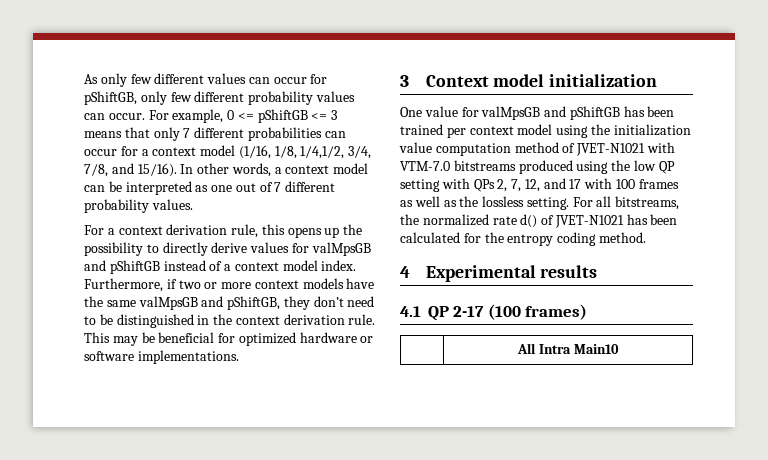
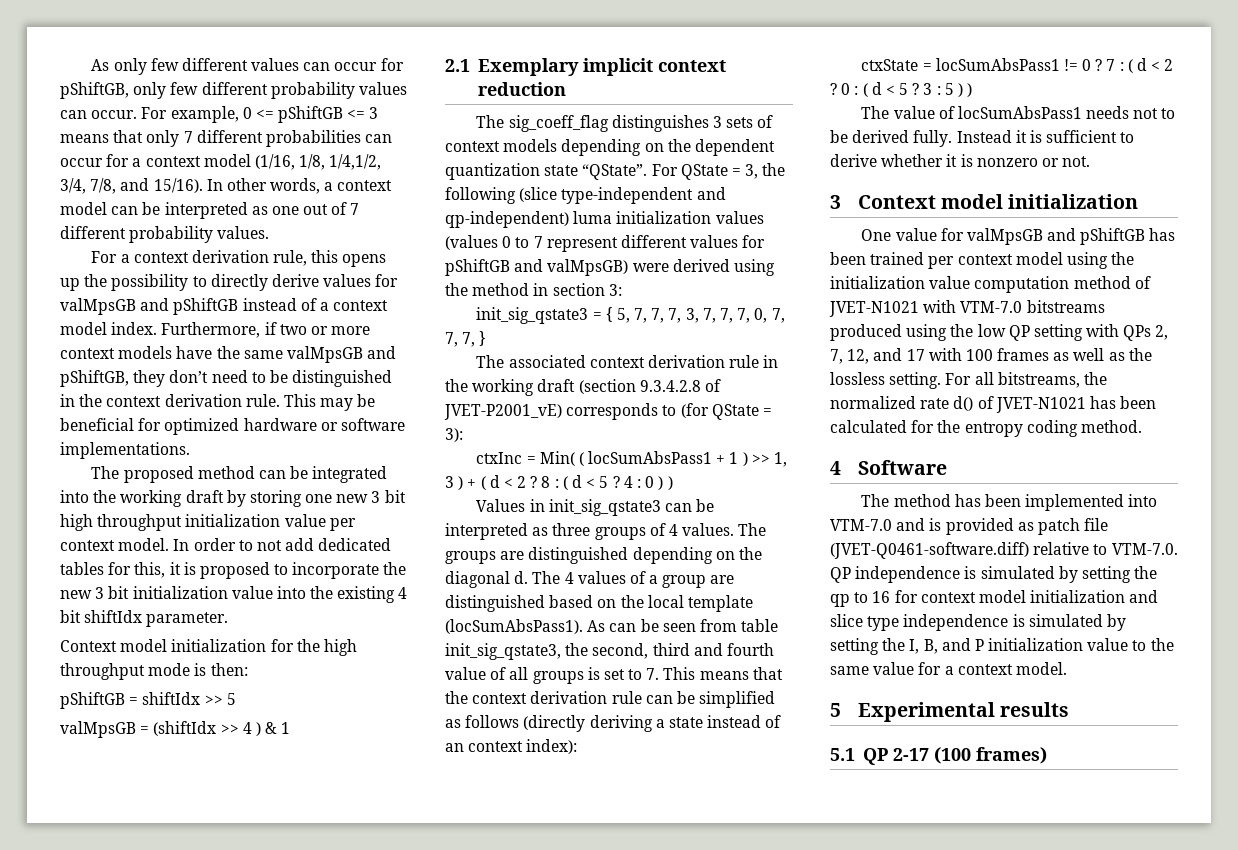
+ The proposed method can be integrated into the working draft by storing one new 3 bit high throughput initialization value per context model. In order to not add dedicated tables for this, it is proposed to incorporate the new 3 bit initialization value into the existing 4 bit shiftIdx parameter.
+ Context model initialization for the high throughput mode is then:
+ pShiftGB = shiftIdx >> 5
+ valMpsGB = (shiftIdx >> 4 ) & 1
+ 2.1 Exemplary implicit context reduction
+ The sig_coeff_flag distinguishes 3 sets of context models depending on the dependent quantization state “QState”. For QState = 3, the following (slice type-independent and qp-independent) luma initialization values (values 0 to 7 represent different values for pShiftGB and valMpsGB) were derived using the method in section 3:
+ init_sig_qstate3 = { 5, 7, 7, 7, 3, 7, 7, 7, 0, 7, 7, 7, }
+ The associated context derivation rule in the working draft (section 9.3.4.2.8 of JVET-P2001_vE) corresponds to (for QState = 3):
+ ctxInc = Min( ( locSumAbsPass1 + 1 ) >> 1, 3 ) + ( d < 2 ? 8 : ( d < 5 ? 4 : 0 ) )
+ Values in init_sig_qstate3 can be interpreted as three groups of 4 values. The groups are distinguished depending on the diagonal d. The 4 values of a group are distinguished based on the local template (locSumAbsPass1). As can be seen from table init_sig_qstate3, the second, third and fourth value of all groups is set to 7. This means that the context derivation rule can be simplified as follows (directly deriving a state instead of an context index):
+ ctxState = locSumAbsPass1 != 0 ? 7 : ( d < 2 ? 0 : ( d < 5 ? 3 : 5 ) )
+ The value of locSumAbsPass1 needs not to be derived fully. Instead it is sufficient to derive whether it is nonzero or not.
- 4 Experimental results
+ 4 Software
+ The method has been implemented into VTM-7.0 and is provided as patch file (JVET-Q0461-software.diff) relative to VTM-7.0. QP independence is simulated by setting the qp to 16 for context model initialization and slice type independence is simulated by setting the I, B, and P initialization value to the same value for a context model.
+ 5 Experimental results
- 4.1 QP 2-17 (100 frames)
+ 5.1 QP 2-17 (100 frames)
- | All Intra Main10

